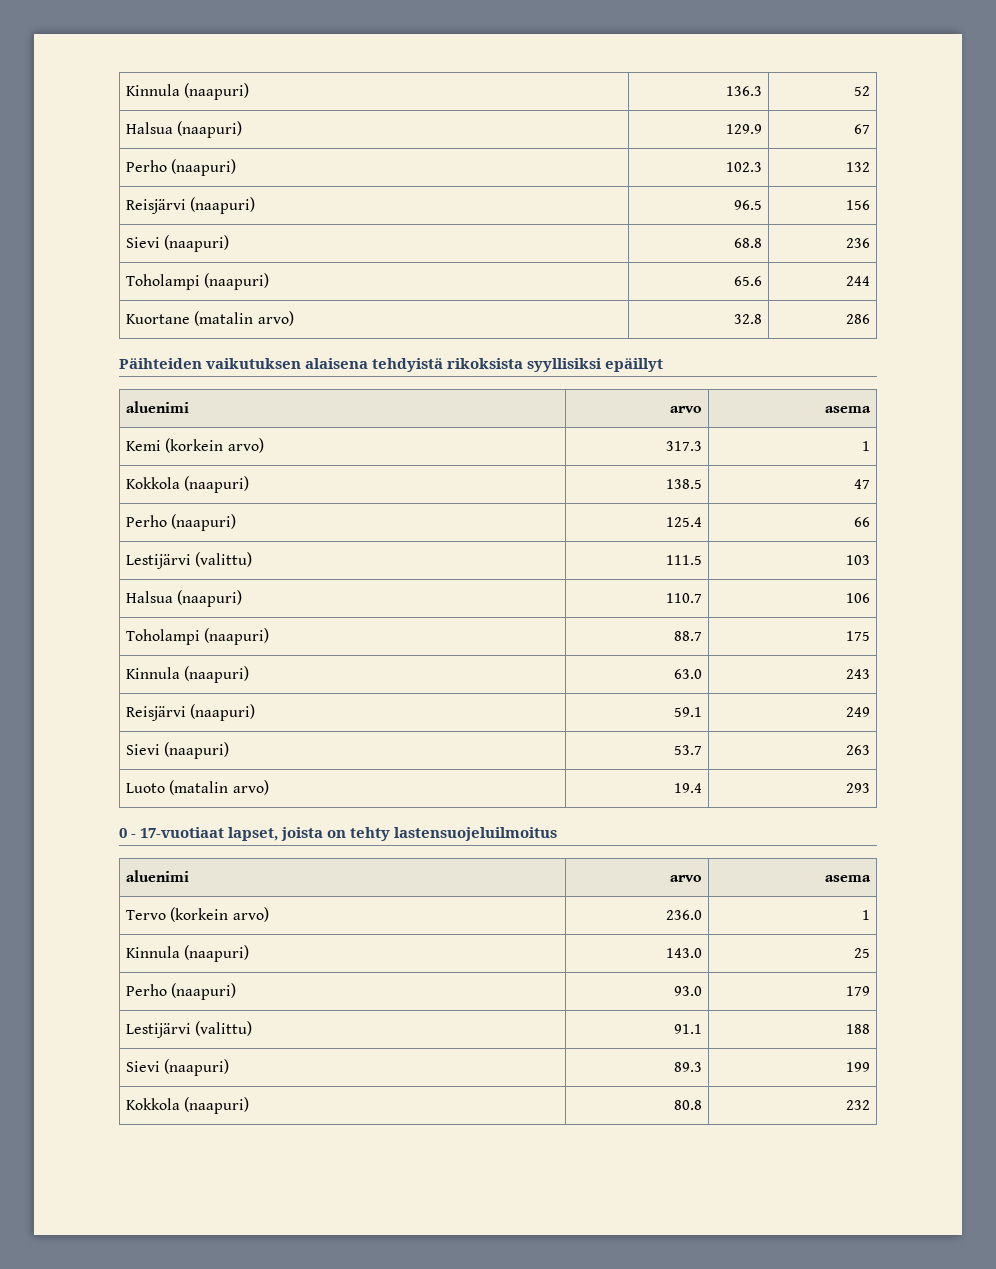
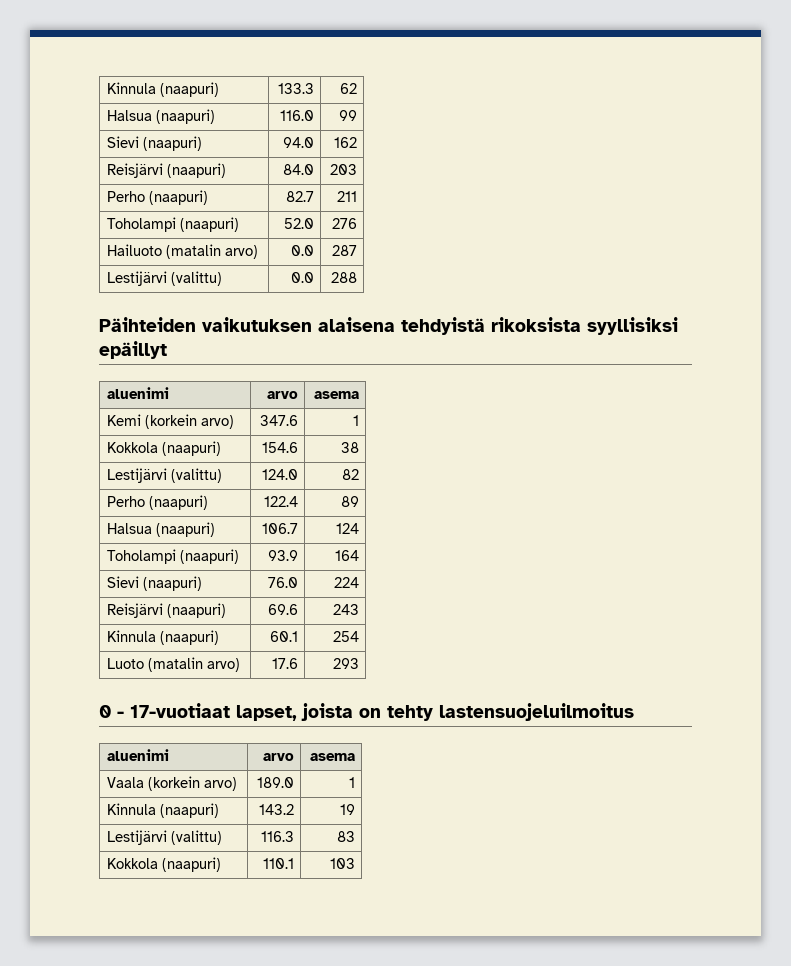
- Kinnula (naapuri) | 136.3 | 52
- Halsua (naapuri) | 129.9 | 67
- Perho (naapuri) | 102.3 | 132
- Reisjärvi (naapuri) | 96.5 | 156
- Sievi (naapuri) | 68.8 | 236
- Toholampi (naapuri) | 65.6 | 244
- Kuortane (matalin arvo) | 32.8 | 286
+ Kinnula (naapuri) | 133.3 | 62
+ Halsua (naapuri) | 116.0 | 99
+ Sievi (naapuri) | 94.0 | 162
+ Reisjärvi (naapuri) | 84.0 | 203
+ Perho (naapuri) | 82.7 | 211
+ Toholampi (naapuri) | 52.0 | 276
+ Hailuoto (matalin arvo) | 0.0 | 287
+ Lestijärvi (valittu) | 0.0 | 288
- Kemi (korkein arvo) | 317.3 | 1
+ Kemi (korkein arvo) | 347.6 | 1
- Kokkola (naapuri) | 138.5 | 47
- Perho (naapuri) | 125.4 | 66
- Lestijärvi (valittu) | 111.5 | 103
- Halsua (naapuri) | 110.7 | 106
- Toholampi (naapuri) | 88.7 | 175
- Kinnula (naapuri) | 63.0 | 243
- Reisjärvi (naapuri) | 59.1 | 249
- Sievi (naapuri) | 53.7 | 263
+ Kokkola (naapuri) | 154.6 | 38
+ Lestijärvi (valittu) | 124.0 | 82
+ Perho (naapuri) | 122.4 | 89
+ Halsua (naapuri) | 106.7 | 124
+ Toholampi (naapuri) | 93.9 | 164
+ Sievi (naapuri) | 76.0 | 224
+ Reisjärvi (naapuri) | 69.6 | 243
+ Kinnula (naapuri) | 60.1 | 254
- Luoto (matalin arvo) | 19.4 | 293
+ Luoto (matalin arvo) | 17.6 | 293
- Tervo (korkein arvo) | 236.0 | 1
+ Vaala (korkein arvo) | 189.0 | 1
- Kinnula (naapuri) | 143.0 | 25
- Perho (naapuri) | 93.0 | 179
- Lestijärvi (valittu) | 91.1 | 188
- Sievi (naapuri) | 89.3 | 199
- Kokkola (naapuri) | 80.8 | 232
+ Kinnula (naapuri) | 143.2 | 19
+ Lestijärvi (valittu) | 116.3 | 83
+ Kokkola (naapuri) | 110.1 | 103

